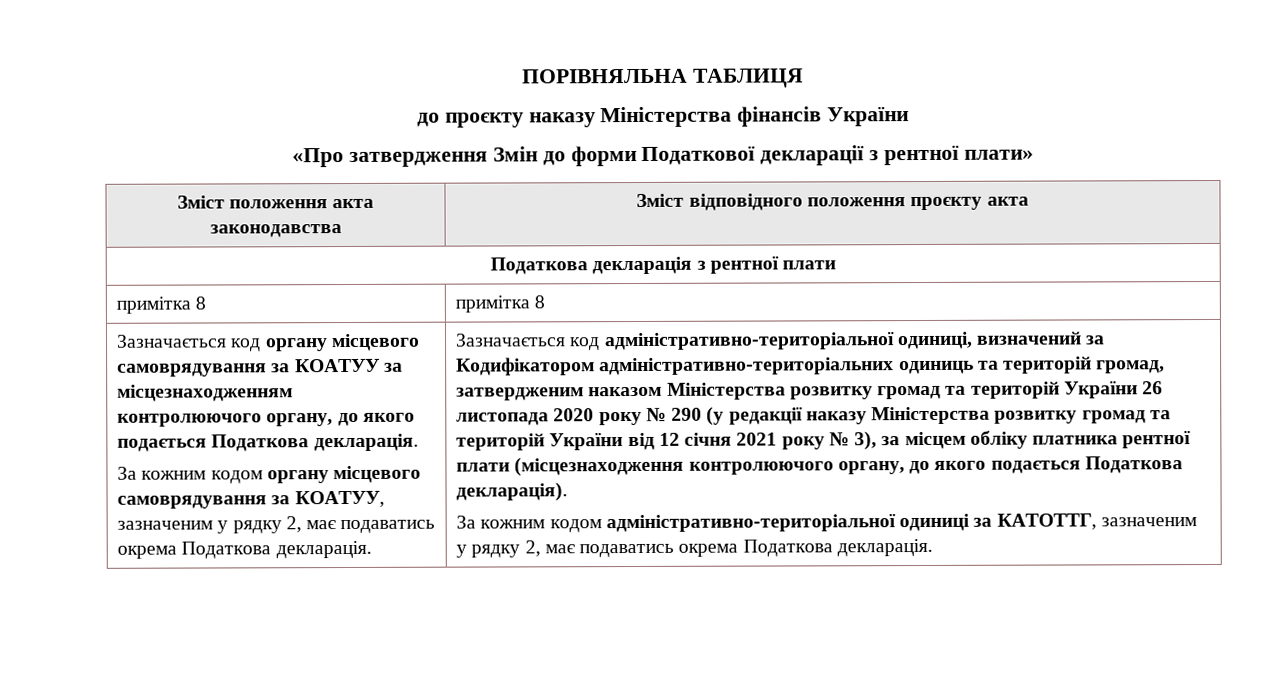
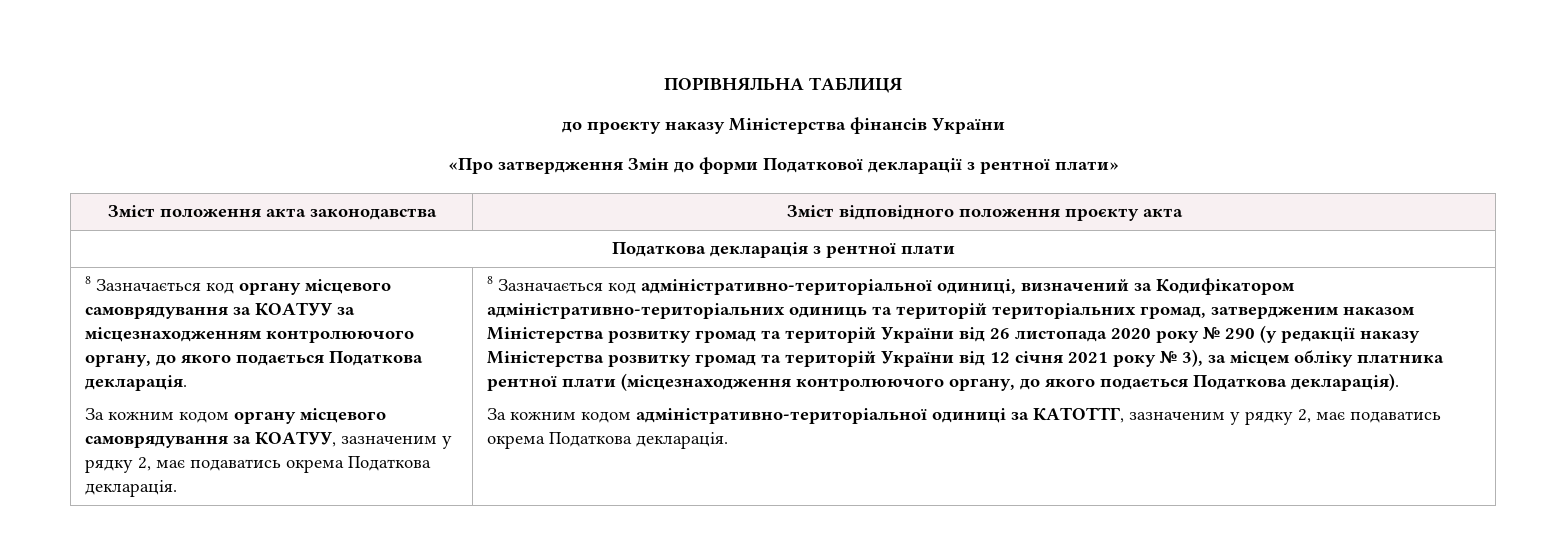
- примітка 8 | примітка 8
- Зазначається код органу місцевого самоврядування за КОАТУУ за місцезнаходженням контролюючого органу, до якого подається Податкова декларація.
+ 8 Зазначається код органу місцевого самоврядування за КОАТУУ за місцезнаходженням контролюючого органу, до якого подається Податкова декларація.
- Зазначається код адміністративно-територіальної одиниці, визначений за Кодифікатором адміністративно-територіальних одиниць та територій громад, затвердженим наказом Міністерства розвитку громад та територій України 26 листопада 2020 року № 290 (у редакції наказу Міністерства розвитку громад та територій України від 12 січня 2021 року № 3), за місцем обліку платника рентної плати (місцезнаходження контролюючого органу, до якого подається Податкова декларація).
+ 8 Зазначається код адміністративно-територіальної одиниці, визначений за Кодифікатором адміністративно-територіальних одиниць та територій територіальних громад, затвердженим наказом Міністерства розвитку громад та територій України від 26 листопада 2020 року № 290 (у редакції наказу Міністерства розвитку громад та територій України від 12 січня 2021 року № 3), за місцем обліку платника рентної плати (місцезнаходження контролюючого органу, до якого подається Податкова декларація).

